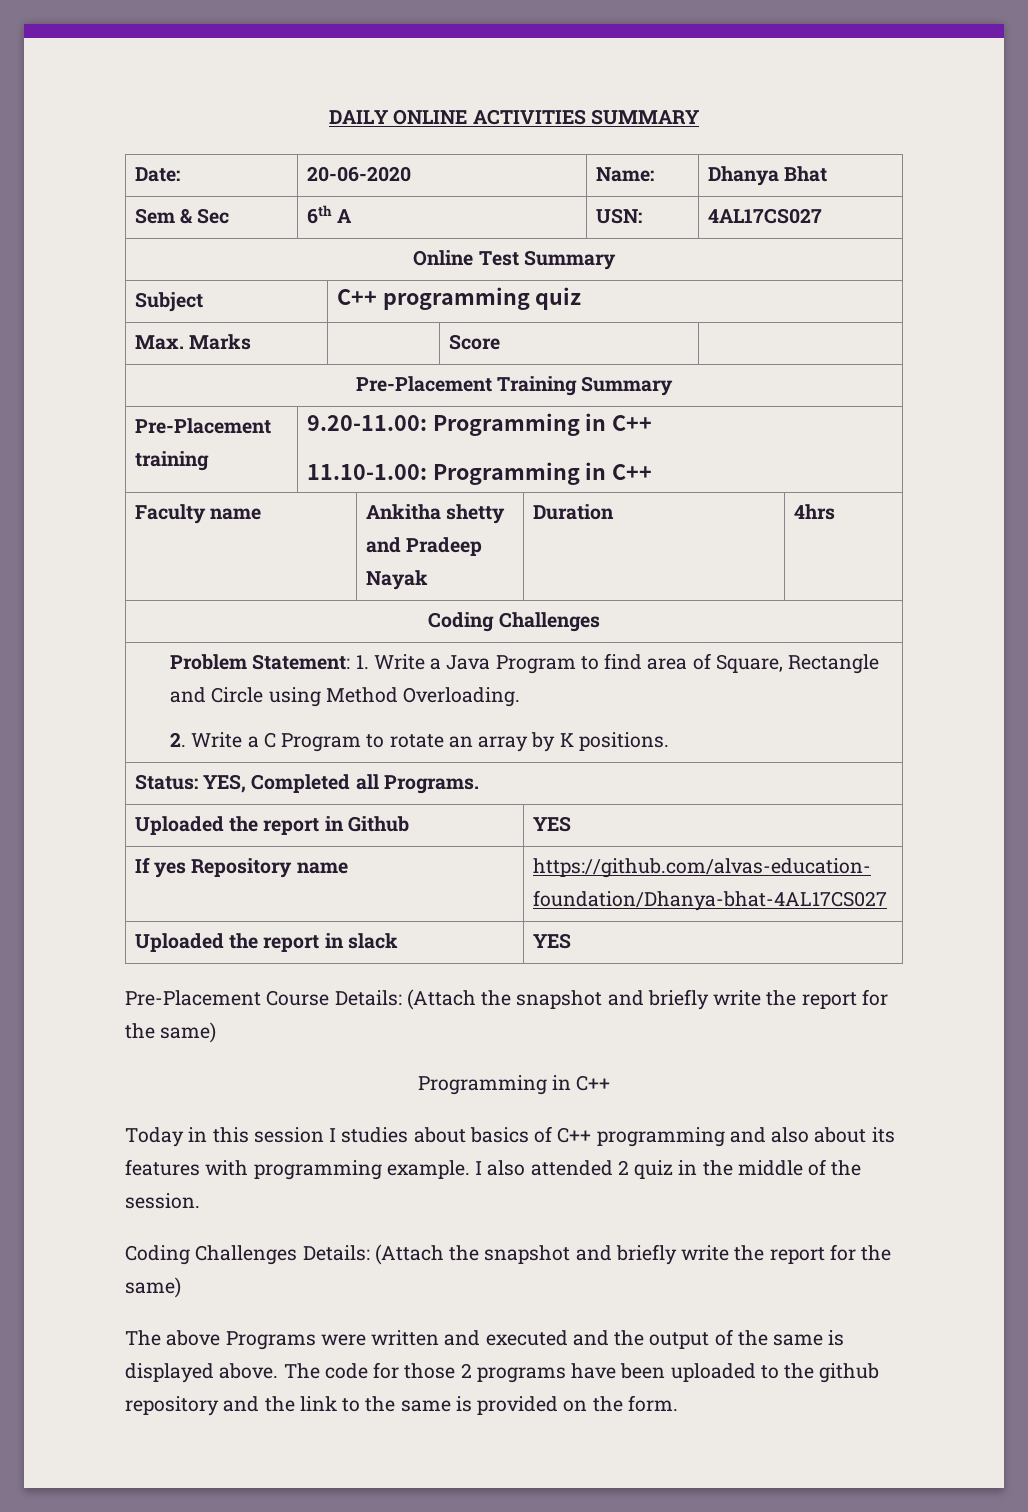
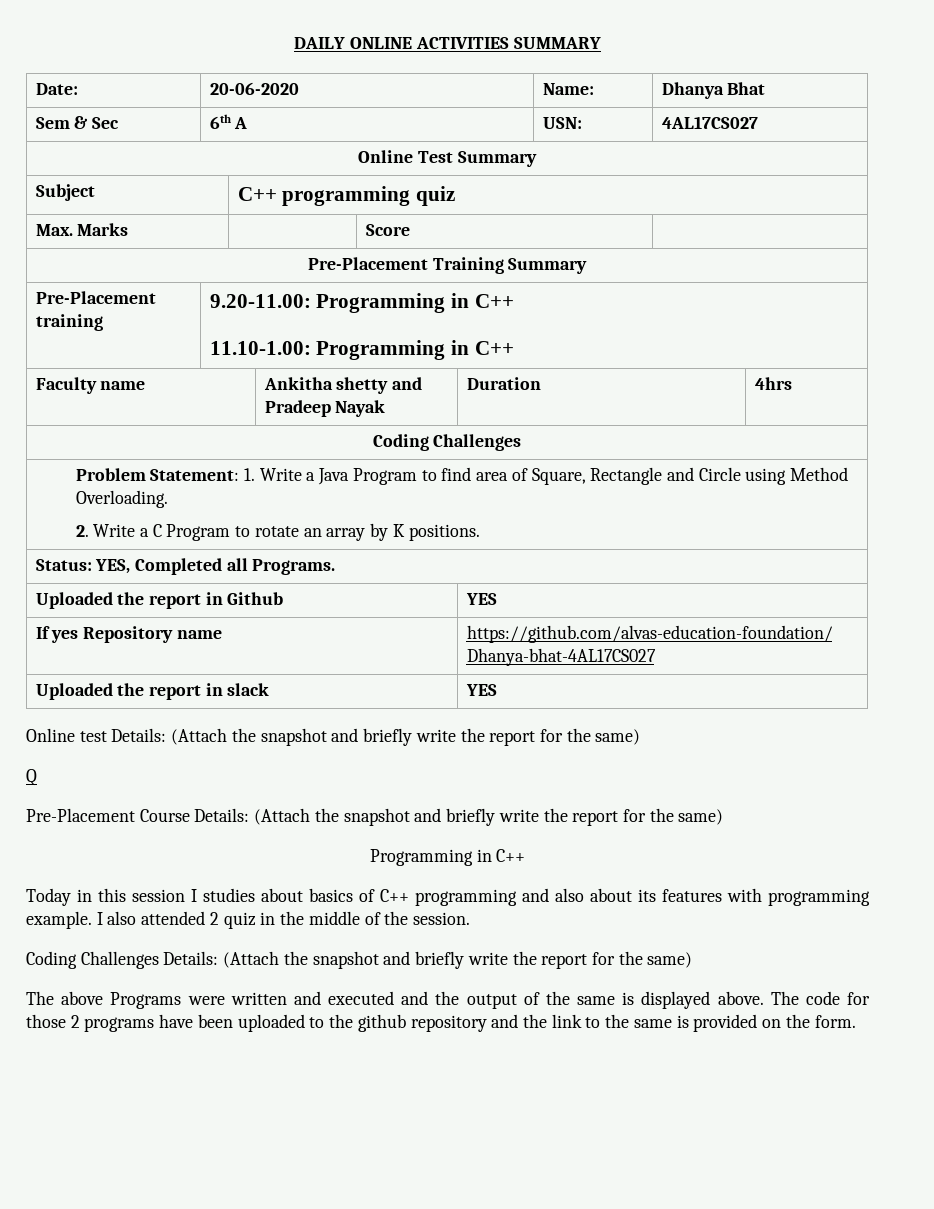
+ Online test Details: (Attach the snapshot and briefly write the report for the same)
+ Q

